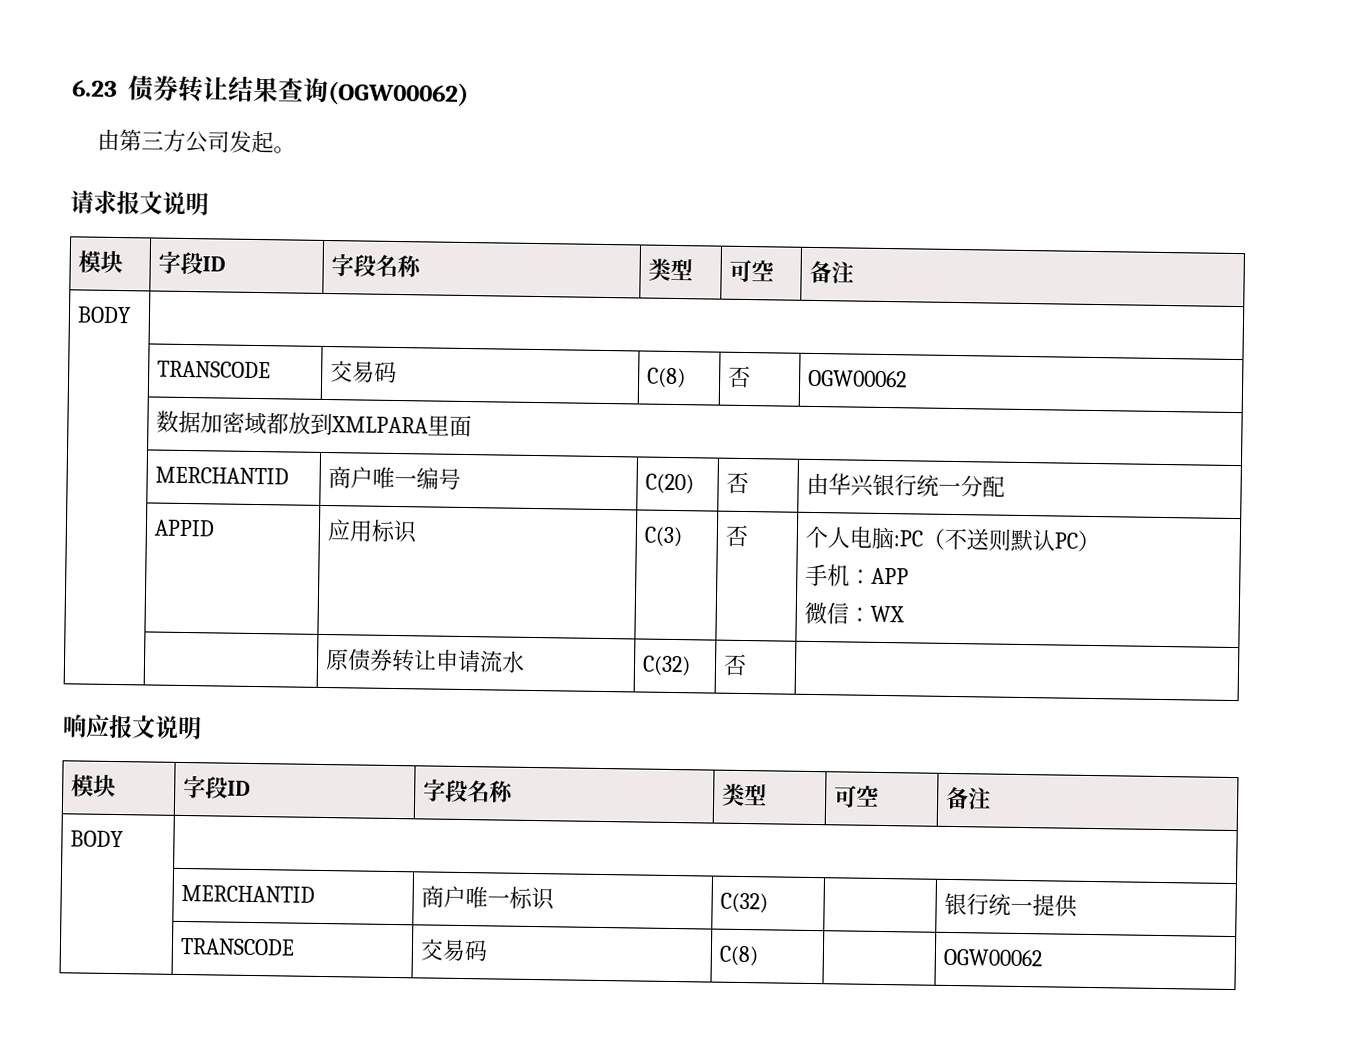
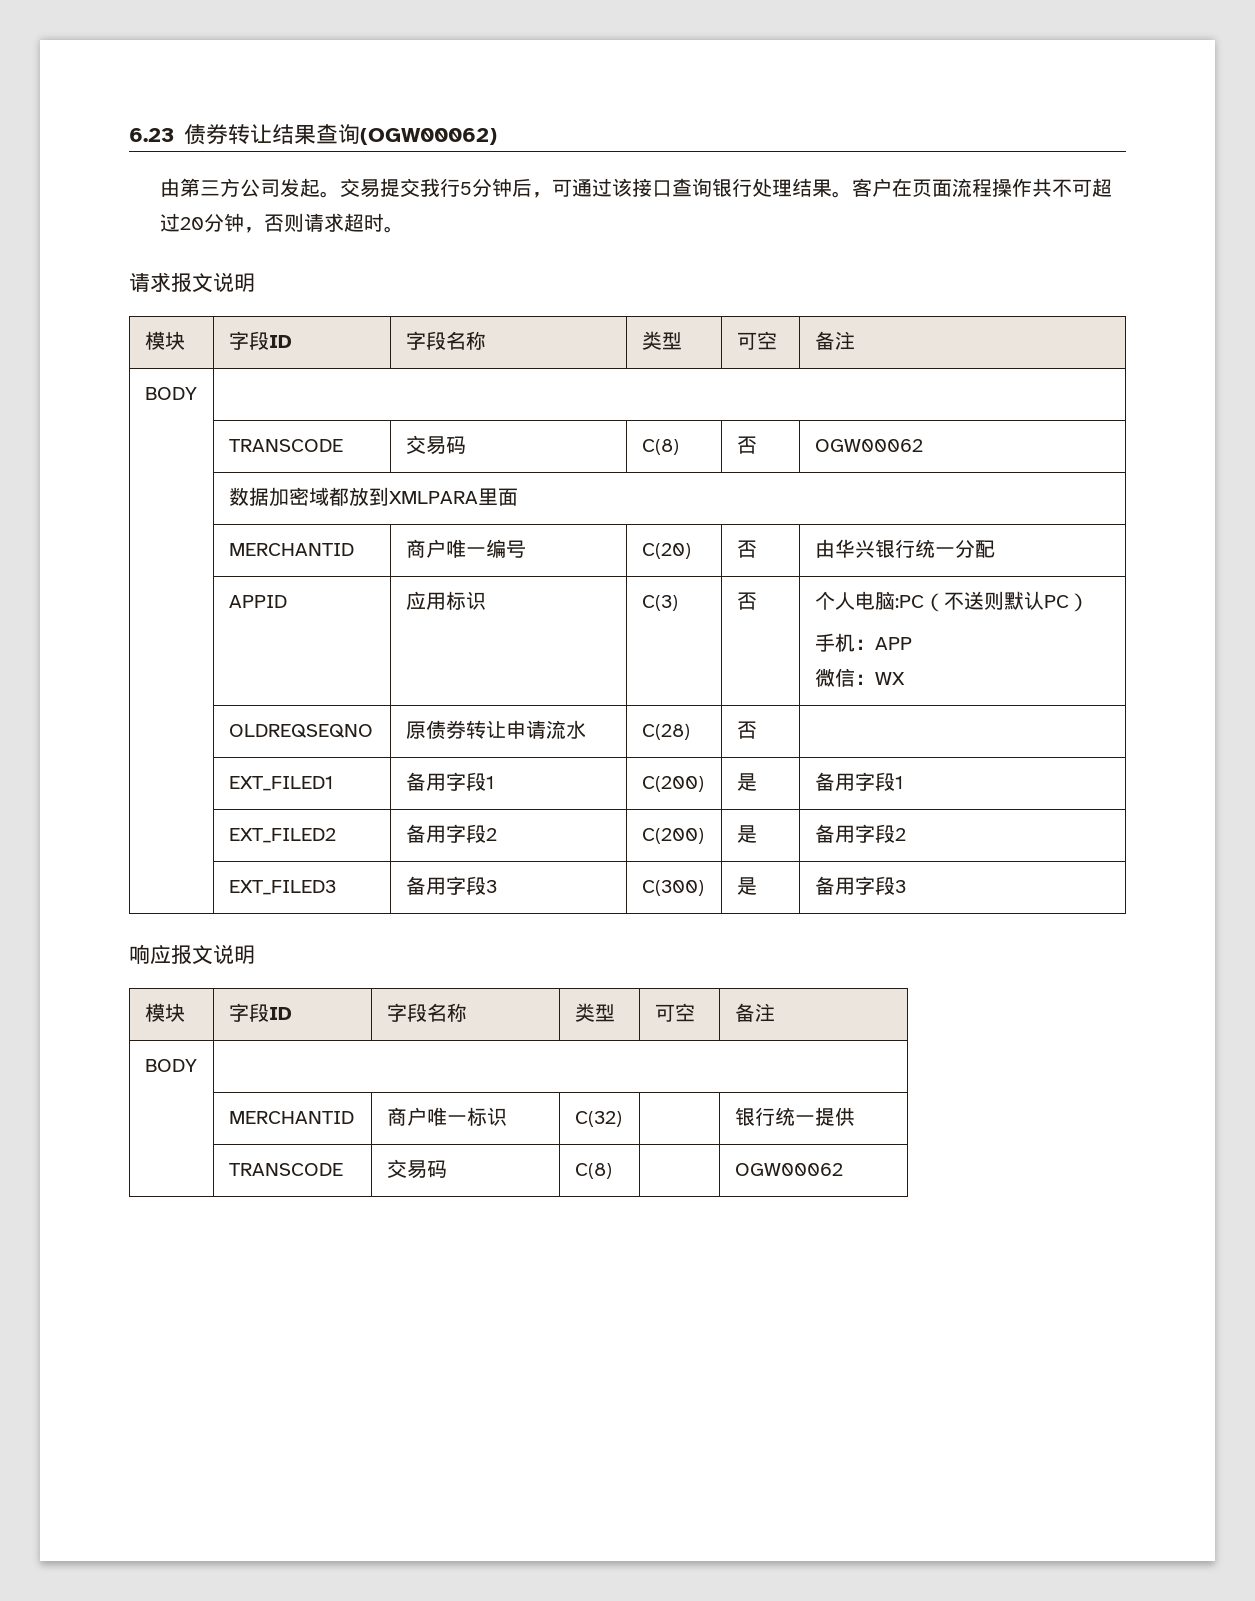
+ 交易提交我行5分钟后，可通过该接口查询银行处理结果。客户在页面流程操作共不可超过20分钟，否则请求超时。
- | | 原债券转让申请流水 | C(32) | 否 |
+ | OLDREQSEQNO | 原债券转让申请流水 | C(28) | 否 |
+ | EXT_FILED1 | 备用字段1 | C(200) | 是 | 备用字段1
+ | EXT_FILED2 | 备用字段2 | C(200) | 是 | 备用字段2
+ | EXT_FILED3 | 备用字段3 | C(300) | 是 | 备用字段3

